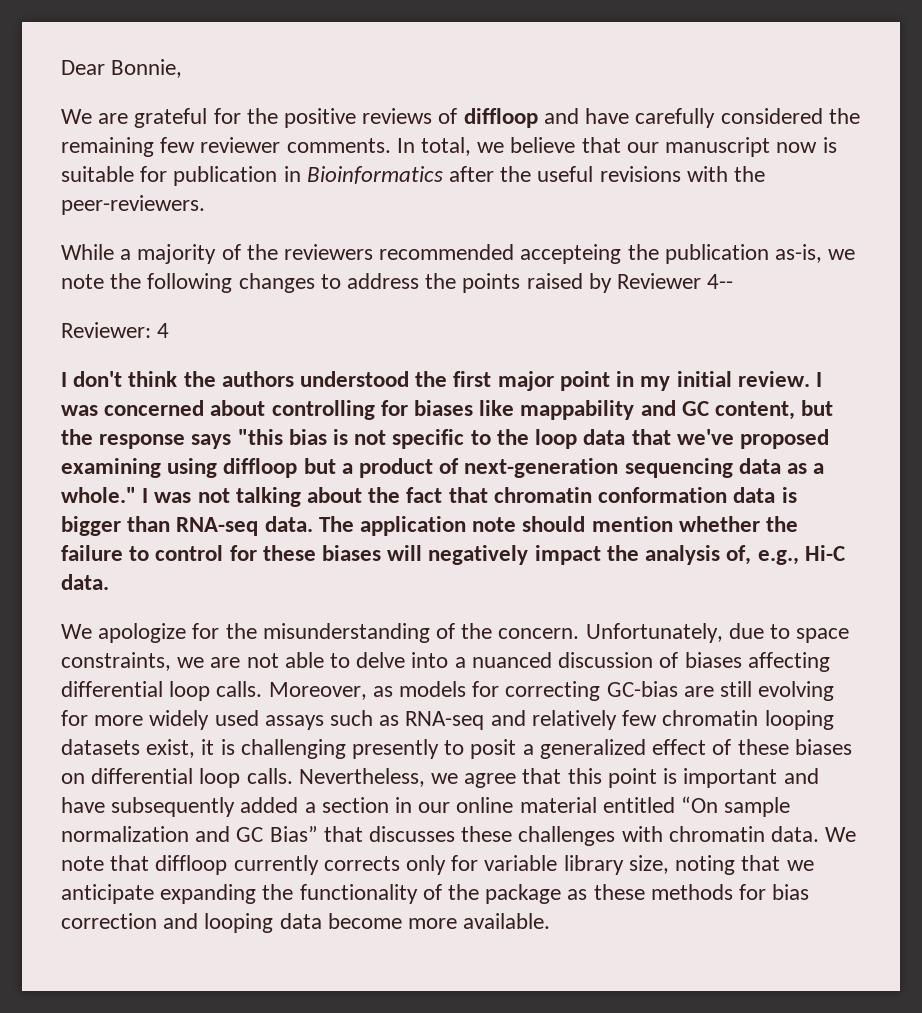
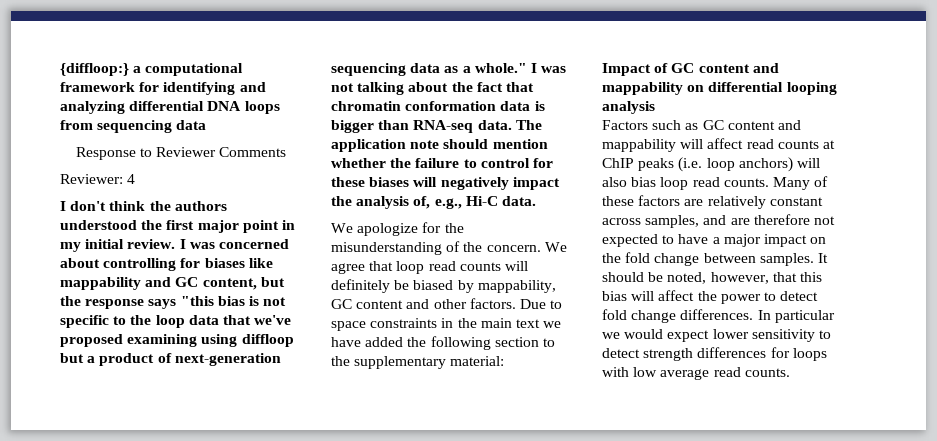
- Dear Bonnie,
- We are grateful for the positive reviews of diffloop and have carefully considered the remaining few reviewer comments. In total, we believe that our manuscript now is suitable for publication in Bioinformatics after the useful revisions with the peer-reviewers.
- While a majority of the reviewers recommended accepteing the publication as-is, we note the following changes to address the points raised by Reviewer 4--
+ {diffloop:} a computational framework for identifying and analyzing differential DNA loops from sequencing data
+ Response to Reviewer Comments
- Unfortunately, due to space constraints, we are not able to delve into a nuanced discussion of biases affecting differential loop calls. Moreover, as models for correcting GC-bias are still evolving for more widely used assays such as RNA-seq and relatively few chromatin looping datasets exist, it is challenging presently to posit a generalized effect of these biases on differential loop calls. Nevertheless, we agree that this point is important and have subsequently added a section in our online material entitled “On sample normalization and GC Bias” that discusses these challenges with chromatin data. We note that diffloop currently corrects only for variable library size, noting that we anticipate expanding the functionality of the package as these methods for bias correction and looping data become more available.
+ We agree that loop read counts will definitely be biased by mappability, GC content and other factors. Due to space constraints in the main text we have added the following section to the supplementary material:
+ Impact of GC content and mappability on differential looping analysis
+ Factors such as GC content and mappability will affect read counts at ChIP peaks (i.e. loop anchors) will also bias loop read counts. Many of these factors are relatively constant across samples, and are therefore not expected to have a major impact on the fold change between samples. It should be noted, however, that this bias will affect the power to detect fold change differences. In particular we would expect lower sensitivity to detect strength differences for loops with low average read counts.

